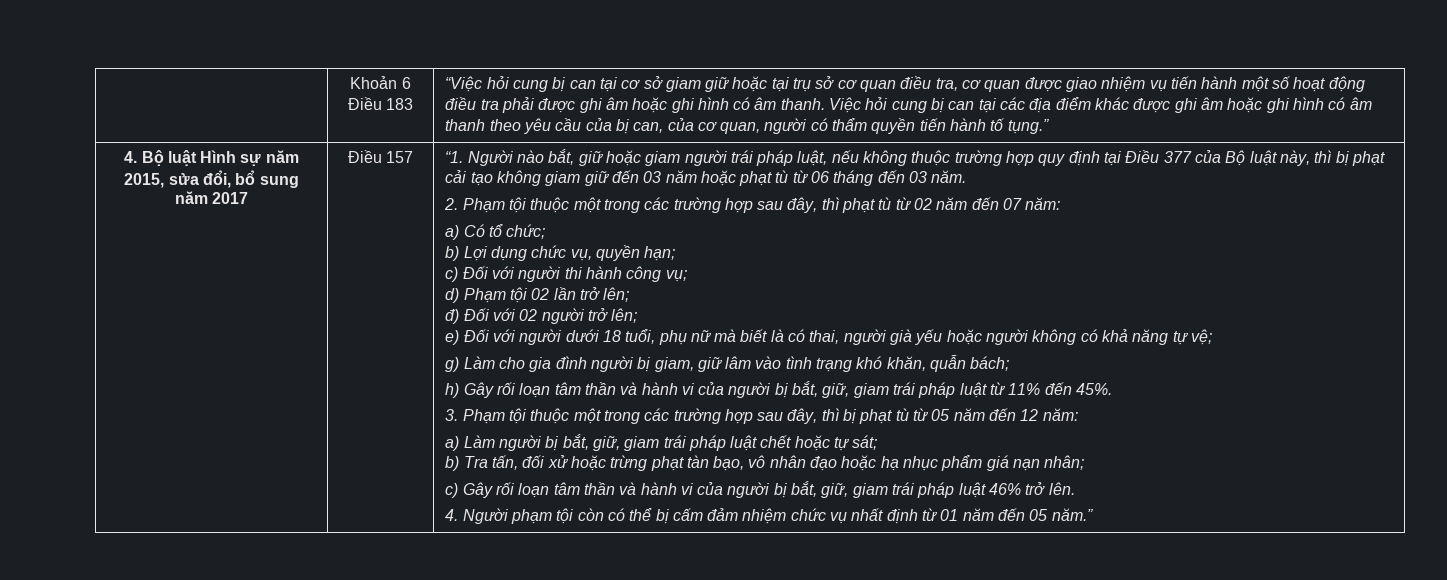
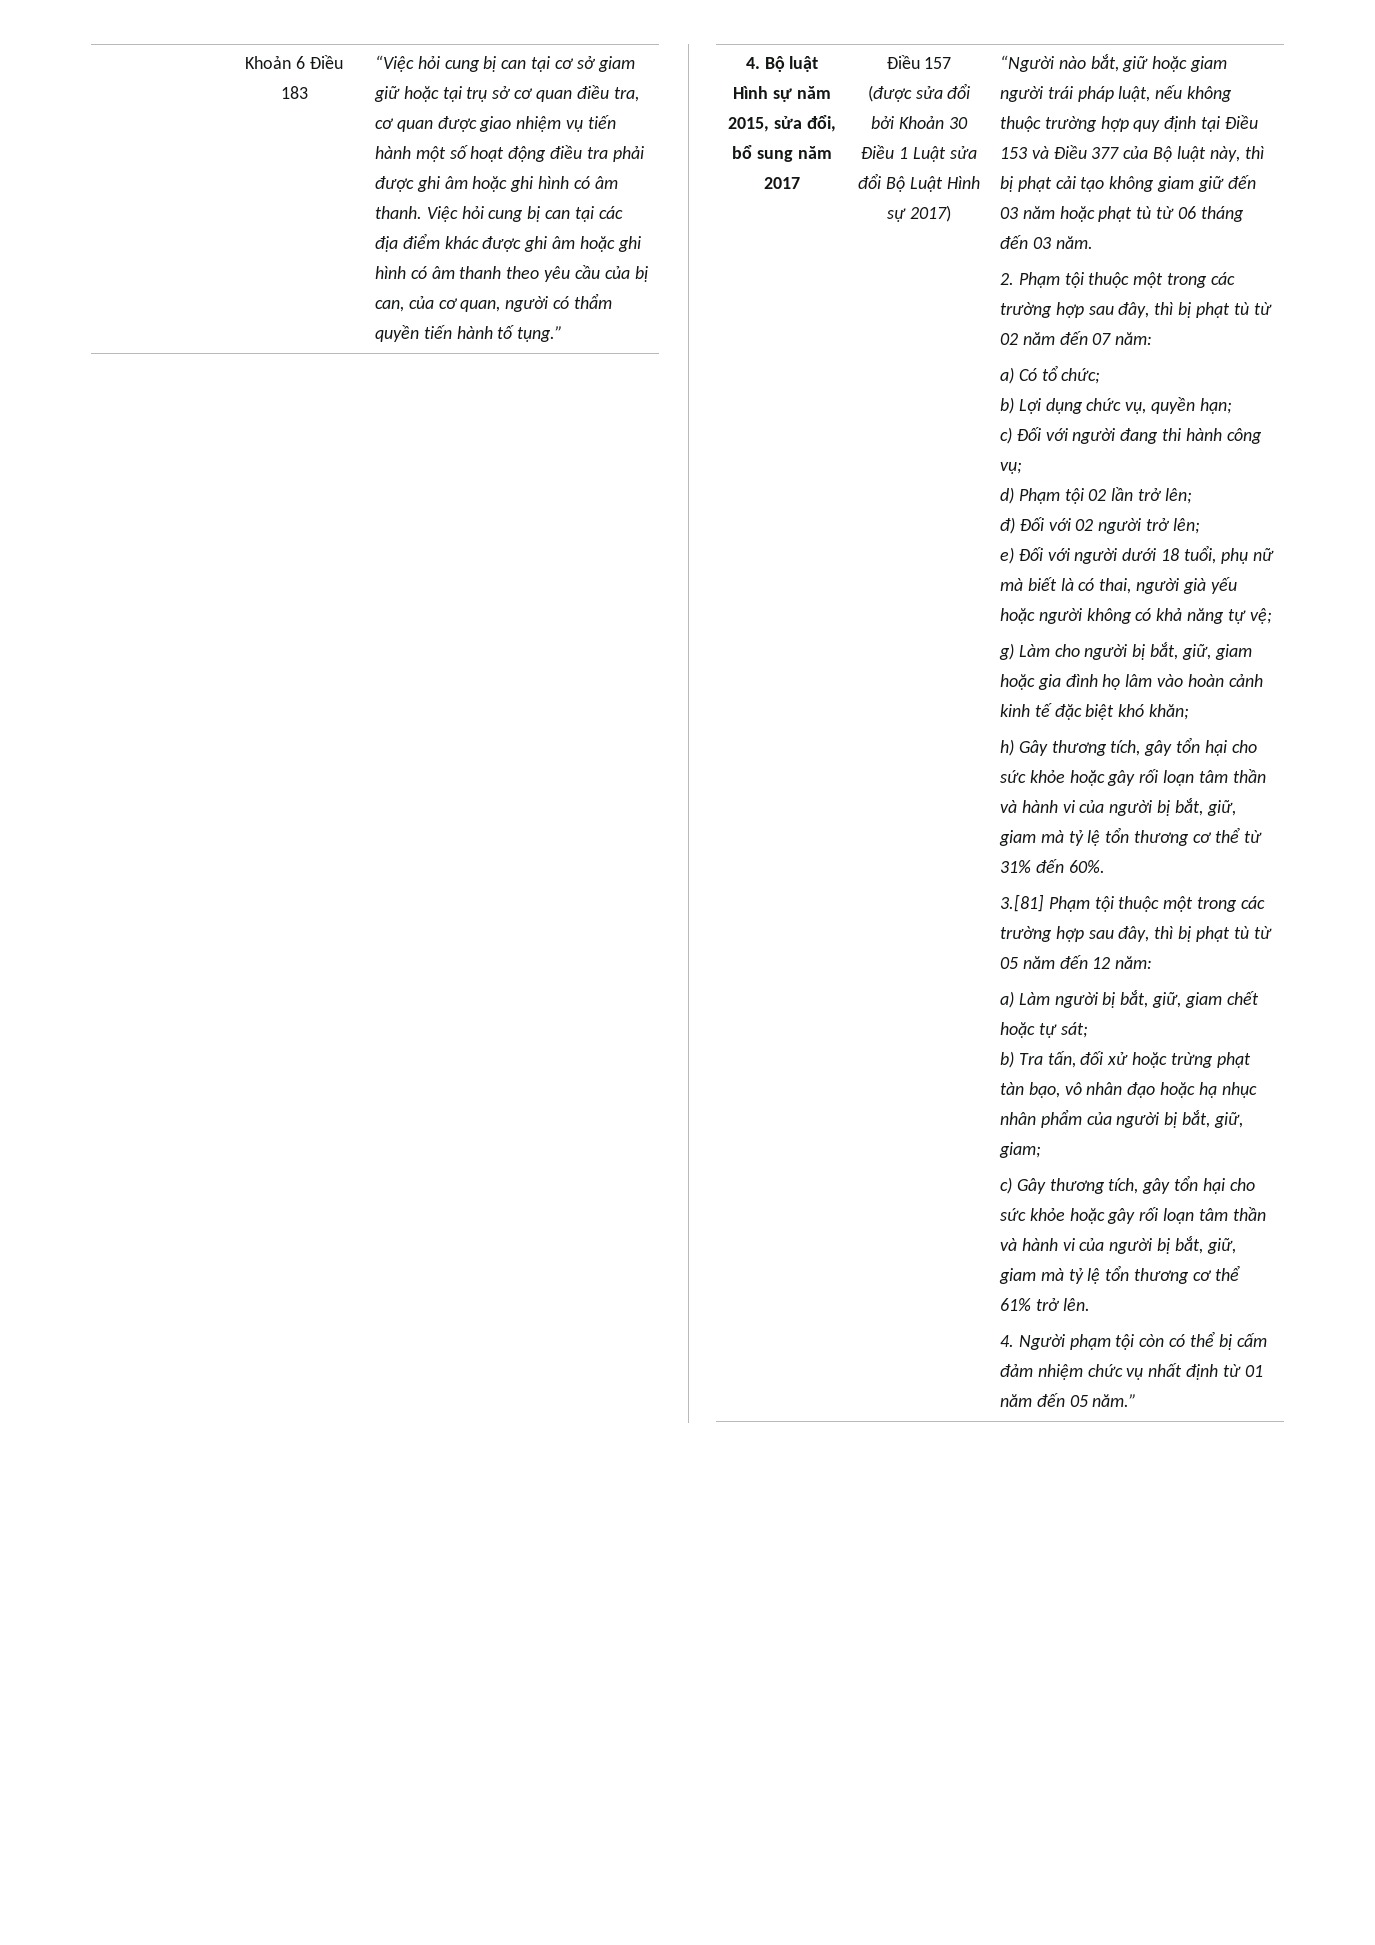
- “1. Người nào bắt, giữ hoặc giam người trái pháp luật, nếu không thuộc trường hợp quy định tại Điều 377 của Bộ luật này, thì bị phạt cải tạo không giam giữ đến 03 năm hoặc phạt tù từ 06 tháng đến 03 năm.
+ (được sửa đổi bởi Khoản 30 Điều 1 Luật sửa đổi Bộ Luật Hình sự 2017) | “Người nào bắt, giữ hoặc giam người trái pháp luật, nếu không thuộc trường hợp quy định tại Điều 153 và Điều 377 của Bộ luật này, thì bị phạt cải tạo không giam giữ đến 03 năm hoặc phạt tù từ 06 tháng đến 03 năm.
- 2. Phạm tội thuộc một trong các trường hợp sau đây, thì phạt tù từ 02 năm đến 07 năm:
+ 2. Phạm tội thuộc một trong các trường hợp sau đây, thì bị phạt tù từ 02 năm đến 07 năm:
- c) Đối với người thi hành công vụ;
+ c) Đối với người đang thi hành công vụ;
- g) Làm cho gia đình người bị giam, giữ lâm vào tình trạng khó khăn, quẫn bách;
- h) Gây rối loạn tâm thần và hành vi của người bị bắt, giữ, giam trái pháp luật từ 11% đến 45%.
- 3. Phạm tội thuộc một trong các trường hợp sau đây, thì bị phạt tù từ 05 năm đến 12 năm:
+ g) Làm cho người bị bắt, giữ, giam hoặc gia đình họ lâm vào hoàn cảnh kinh tế đặc biệt khó khăn;
+ h) Gây thương tích, gây tổn hại cho sức khỏe hoặc gây rối loạn tâm thần và hành vi của người bị bắt, giữ, giam mà tỷ lệ tổn thương cơ thể từ 31% đến 60%.
+ 3.[81] Phạm tội thuộc một trong các trường hợp sau đây, thì bị phạt tù từ 05 năm đến 12 năm:
- a) Làm người bị bắt, giữ, giam trái pháp luật chết hoặc tự sát;
+ a) Làm người bị bắt, giữ, giam chết hoặc tự sát;
- b) Tra tấn, đối xử hoặc trừng phạt tàn bạo, vô nhân đạo hoặc hạ nhục phẩm giá nạn nhân;
- c) Gây rối loạn tâm thần và hành vi của người bị bắt, giữ, giam trái pháp luật 46% trở lên.
+ b) Tra tấn, đối xử hoặc trừng phạt tàn bạo, vô nhân đạo hoặc hạ nhục nhân phẩm của người bị bắt, giữ, giam;
+ c) Gây thương tích, gây tổn hại cho sức khỏe hoặc gây rối loạn tâm thần và hành vi của người bị bắt, giữ, giam mà tỷ lệ tổn thương cơ thể 61% trở lên.

